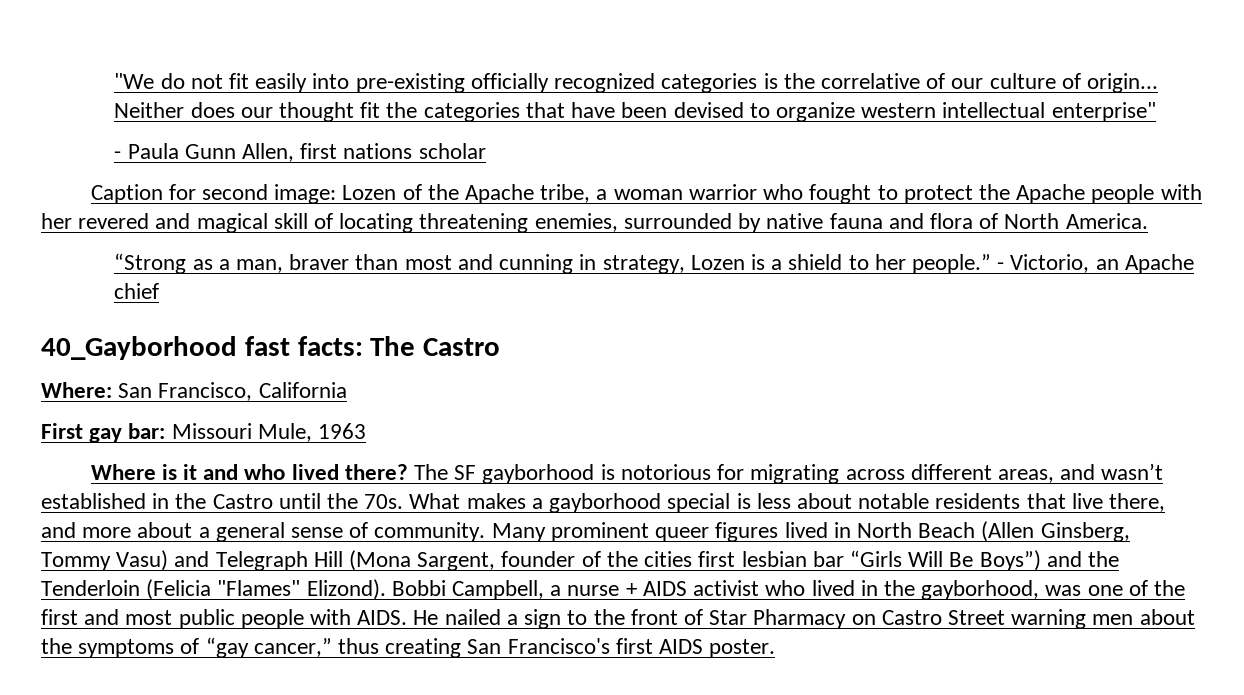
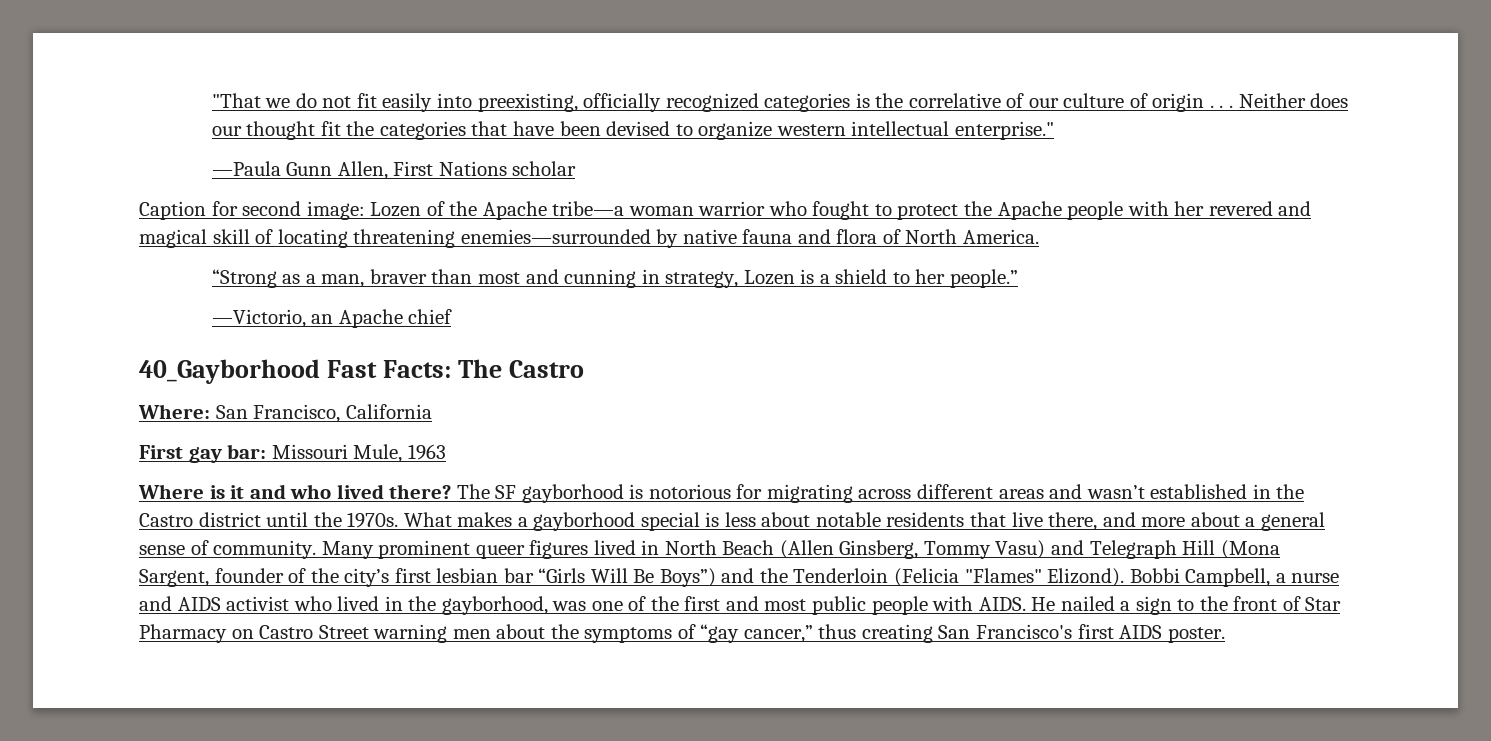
- "We do not fit easily into pre-existing officially recognized categories is the correlative of our culture of origin...
+ "That we do not fit easily into preexisting, officially recognized categories is the correlative of our culture of origin . . .
- Neither does our thought fit the categories that have been devised to organize western intellectual enterprise"
- - Paula Gunn Allen, first nations scholar
+ Neither does our thought fit the categories that have been devised to organize western intellectual enterprise."
+ —Paula Gunn Allen, First Nations scholar
- Caption for second image: Lozen of the Apache tribe, a woman warrior who fought to protect the Apache people with her revered and magical skill of locating threatening enemies, surrounded by native fauna and flora of North America.
+ Caption for second image: Lozen of the Apache tribe—a woman warrior who fought to protect the Apache people with her revered and magical skill of locating threatening enemies—surrounded by native fauna and flora of North America.
- “Strong as a man, braver than most and cunning in strategy, Lozen is a shield to her people.” - Victorio, an Apache chief
+ “Strong as a man, braver than most and cunning in strategy, Lozen is a shield to her people.”
+ —Victorio, an Apache chief
- 40_Gayborhood fast facts: The Castro
+ 40_Gayborhood Fast Facts: The Castro
- The SF gayborhood is notorious for migrating across different areas, and wasn’t established in the Castro until the 70s.
+ The SF gayborhood is notorious for migrating across different areas and wasn’t established in the Castro district until the 1970s.
- Many prominent queer figures lived in North Beach (Allen Ginsberg, Tommy Vasu) and Telegraph Hill (Mona Sargent, founder of the cities first lesbian bar “Girls Will Be Boys”) and the Tenderloin (Felicia "Flames" Elizond).
+ Many prominent queer figures lived in North Beach (Allen Ginsberg, Tommy Vasu) and Telegraph Hill (Mona Sargent, founder of the city’s first lesbian bar “Girls Will Be Boys”) and the Tenderloin (Felicia "Flames" Elizond).
- Bobbi Campbell, a nurse + AIDS activist who lived in the gayborhood, was one of the first and most public people with AIDS.
+ Bobbi Campbell, a nurse and AIDS activist who lived in the gayborhood, was one of the first and most public people with AIDS.

